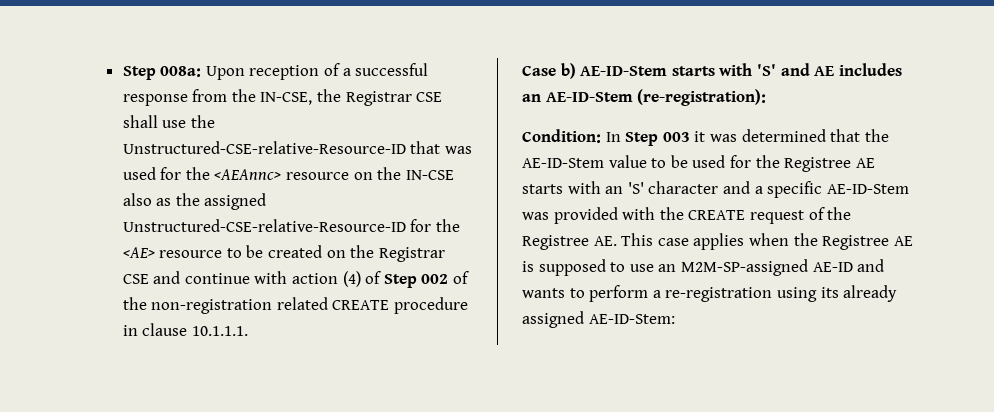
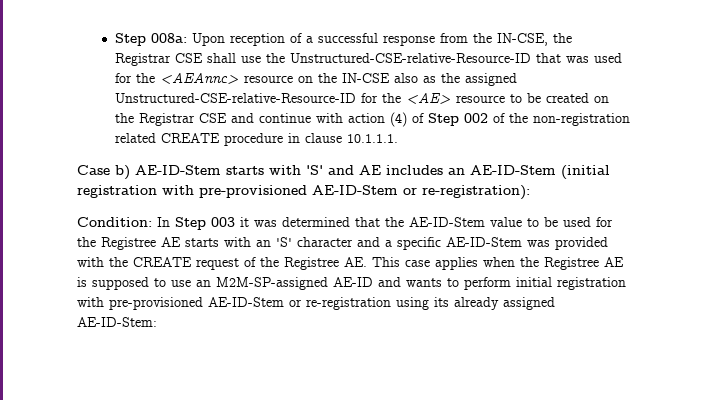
- Case b) AE-ID-Stem starts with 'S' and AE includes an AE-ID-Stem (re-registration):
+ Case b) AE-ID-Stem starts with 'S' and AE includes an AE-ID-Stem (initial registration with pre-provisioned AE-ID-Stem or re-registration):
- In Step 003 it was determined that the AE-ID-Stem value to be used for the Registree AE starts with an 'S' character and a specific AE-ID-Stem was provided with the CREATE request of the Registree AE. This case applies when the Registree AE is supposed to use an M2M-SP-assigned AE-ID and wants to perform a re-registration using its already assigned AE-ID-Stem:
+ In Step 003 it was determined that the AE-ID-Stem value to be used for the Registree AE starts with an 'S' character and a specific AE-ID-Stem was provided with the CREATE request of the Registree AE. This case applies when the Registree AE is supposed to use an M2M-SP-assigned AE-ID and wants to perform initial registration with pre-provisioned AE-ID-Stem or re-registration using its already assigned AE-ID-Stem:

